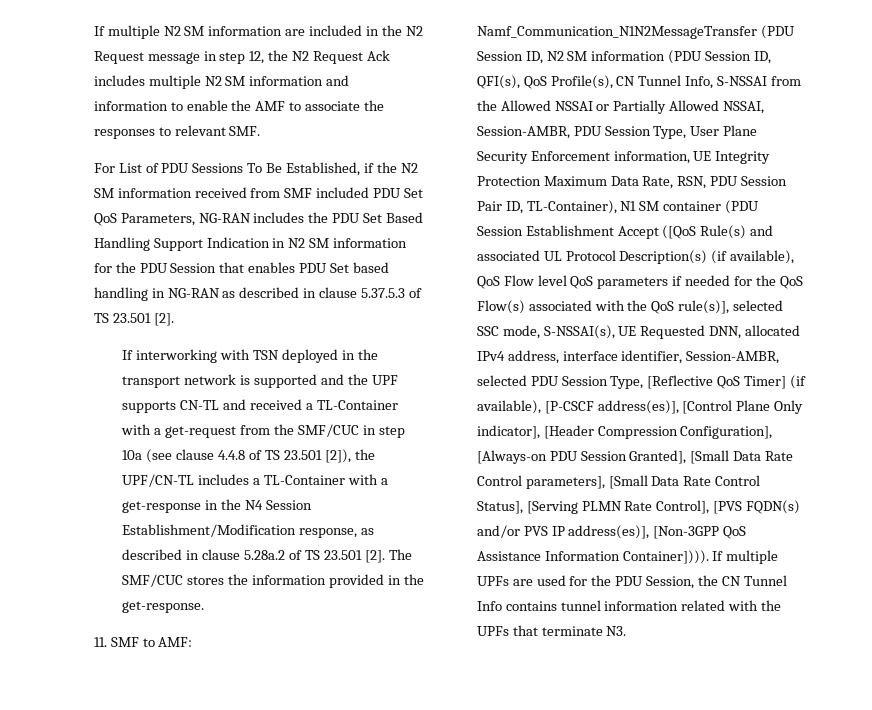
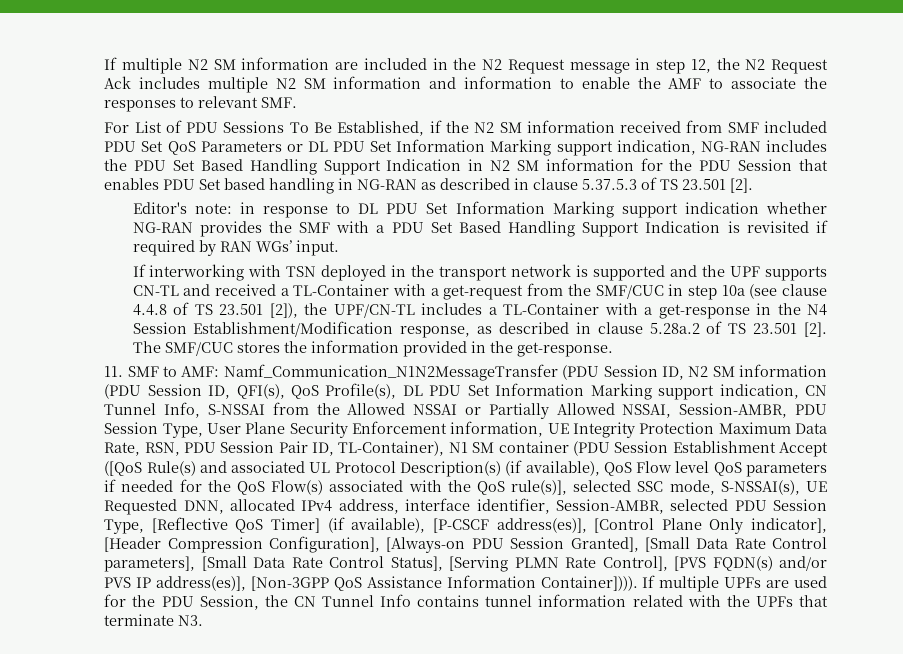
- For List of PDU Sessions To Be Established, if the N2 SM information received from SMF included PDU Set QoS Parameters, NG-RAN includes the PDU Set Based Handling Support Indication in N2 SM information for the PDU Session that enables PDU Set based handling in NG-RAN as described in clause 5.37.5.3 of TS 23.501 [2].
+ For List of PDU Sessions To Be Established, if the N2 SM information received from SMF included PDU Set QoS Parameters or DL PDU Set Information Marking support indication, NG-RAN includes the PDU Set Based Handling Support Indication in N2 SM information for the PDU Session that enables PDU Set based handling in NG-RAN as described in clause 5.37.5.3 of TS 23.501 [2].
+ Editor's note: in response to DL PDU Set Information Marking support indication whether NG-RAN provides the SMF with a PDU Set Based Handling Support Indication is revisited if required by RAN WGs’ input.
- Namf_Communication_N1N2MessageTransfer (PDU Session ID, N2 SM information (PDU Session ID, QFI(s), QoS Profile(s), CN Tunnel Info, S-NSSAI from the Allowed NSSAI or Partially Allowed NSSAI, Session-AMBR, PDU Session Type, User Plane Security Enforcement information, UE Integrity Protection Maximum Data Rate, RSN, PDU Session Pair ID, TL-Container), N1 SM container (PDU Session Establishment Accept ([QoS Rule(s) and associated UL Protocol Description(s) (if available), QoS Flow level QoS parameters if needed for the QoS Flow(s) associated with the QoS rule(s)], selected SSC mode, S-NSSAI(s), UE Requested DNN, allocated IPv4 address, interface identifier, Session-AMBR, selected PDU Session Type, [Reflective QoS Timer] (if available), [P-CSCF address(es)], [Control Plane Only indicator], [Header Compression Configuration], [Always-on PDU Session Granted], [Small Data Rate Control parameters], [Small Data Rate Control Status], [Serving PLMN Rate Control], [PVS FQDN(s) and/or PVS IP address(es)], [Non-3GPP QoS Assistance Information Container]))).
+ Namf_Communication_N1N2MessageTransfer (PDU Session ID, N2 SM information (PDU Session ID, QFI(s), QoS Profile(s), DL PDU Set Information Marking support indication, CN Tunnel Info, S-NSSAI from the Allowed NSSAI or Partially Allowed NSSAI, Session-AMBR, PDU Session Type, User Plane Security Enforcement information, UE Integrity Protection Maximum Data Rate, RSN, PDU Session Pair ID, TL-Container), N1 SM container (PDU Session Establishment Accept ([QoS Rule(s) and associated UL Protocol Description(s) (if available), QoS Flow level QoS parameters if needed for the QoS Flow(s) associated with the QoS rule(s)], selected SSC mode, S-NSSAI(s), UE Requested DNN, allocated IPv4 address, interface identifier, Session-AMBR, selected PDU Session Type, [Reflective QoS Timer] (if available), [P-CSCF address(es)], [Control Plane Only indicator], [Header Compression Configuration], [Always-on PDU Session Granted], [Small Data Rate Control parameters], [Small Data Rate Control Status], [Serving PLMN Rate Control], [PVS FQDN(s) and/or PVS IP address(es)], [Non-3GPP QoS Assistance Information Container]))).

